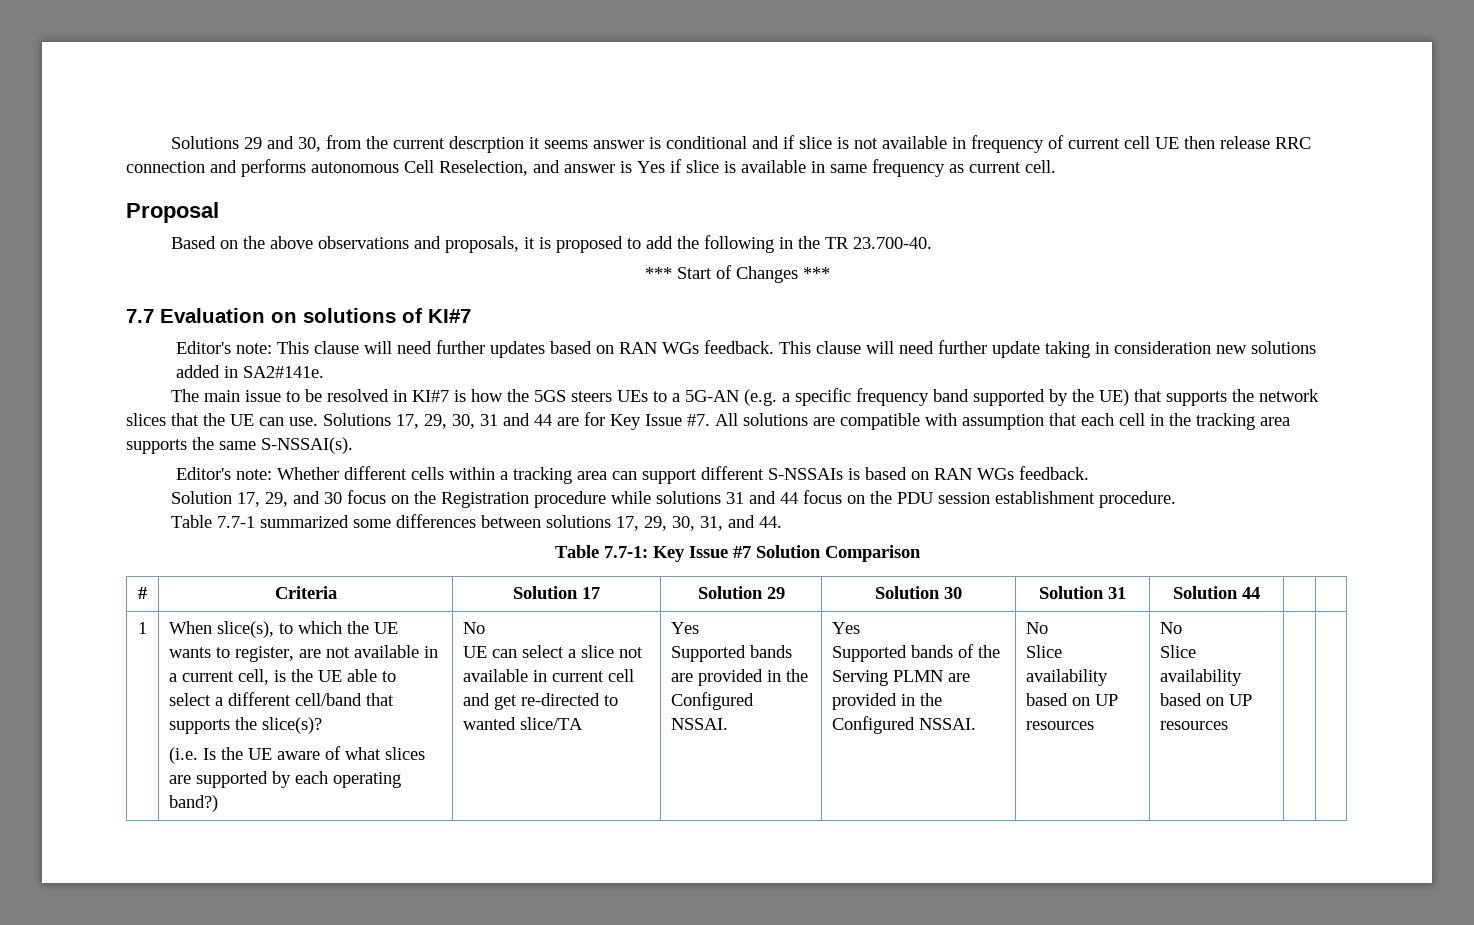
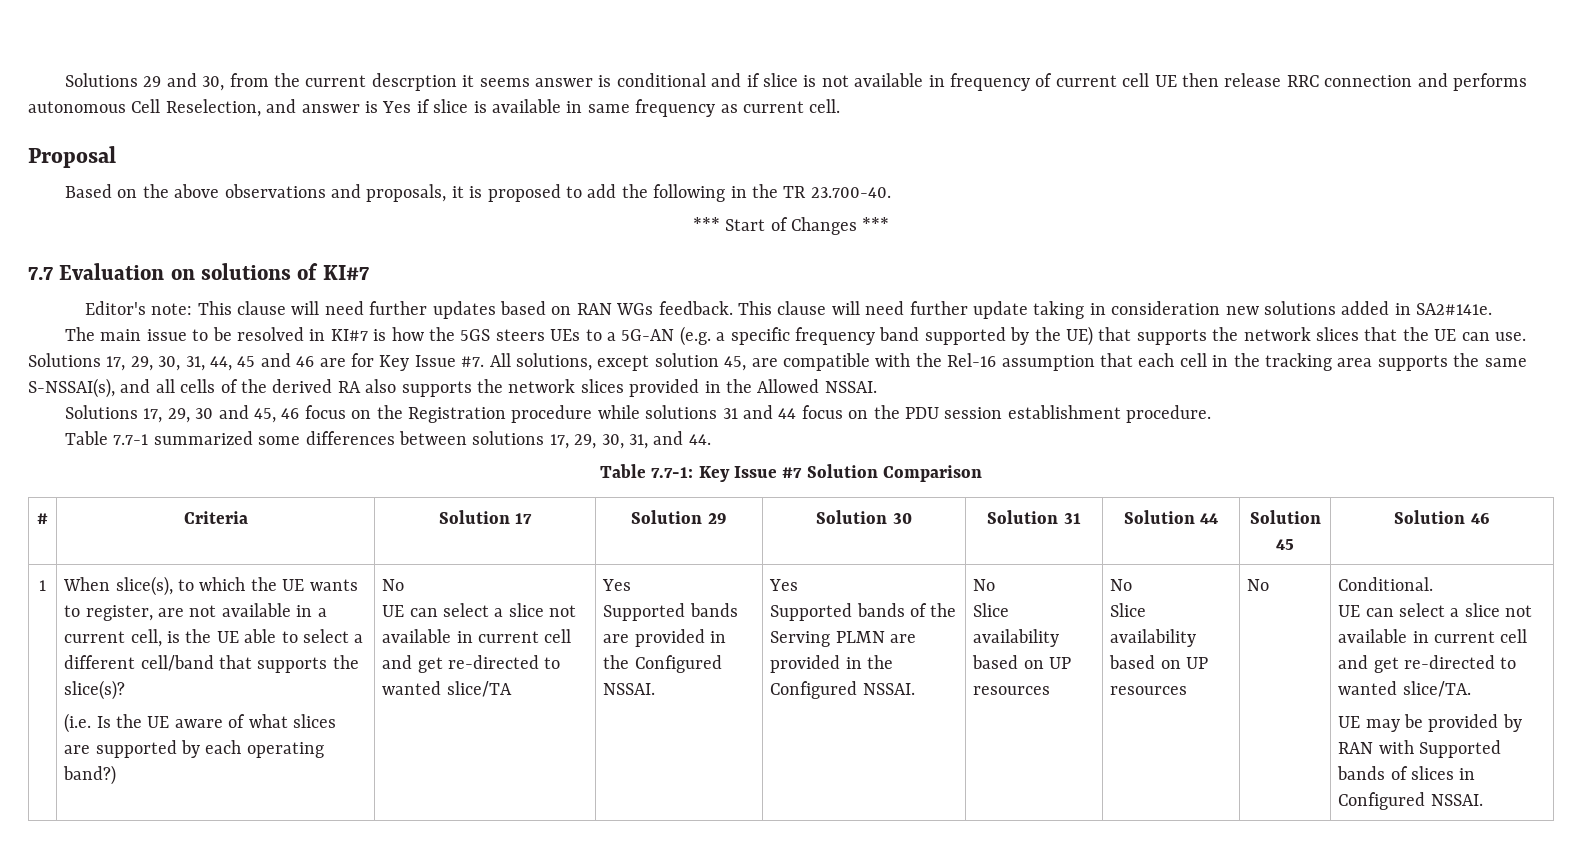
- Solutions 17, 29, 30, 31 and 44 are for Key Issue #7.
+ Solutions 17, 29, 30, 31, 44, 45 and 46 are for Key Issue #7.
- All solutions are compatible with assumption that each cell in the tracking area supports the same S-NSSAI(s).
- Editor's note: Whether different cells within a tracking area can support different S-NSSAIs is based on RAN WGs feedback.
- Solution 17, 29, and 30 focus on the Registration procedure while solutions 31 and 44 focus on the PDU session establishment procedure.
+ All solutions, except solution 45, are compatible with the Rel-16 assumption that each cell in the tracking area supports the same S-NSSAI(s), and all cells of the derived RA also supports the network slices provided in the Allowed NSSAI.
+ Solutions 17, 29, 30 and 45, 46 focus on the Registration procedure while solutions 31 and 44 focus on the PDU session establishment procedure.
- # | Criteria | Solution 17 | Solution 29 | Solution 30 | Solution 31 | Solution 44 | |
+ # | Criteria | Solution 17 | Solution 29 | Solution 30 | Solution 31 | Solution 44 | Solution 45 | Solution 46
+ No | Conditional.
+ UE can select a slice not available in current cell and get re-directed to wanted slice/TA.
+ UE may be provided by RAN with Supported bands of slices in Configured NSSAI.

